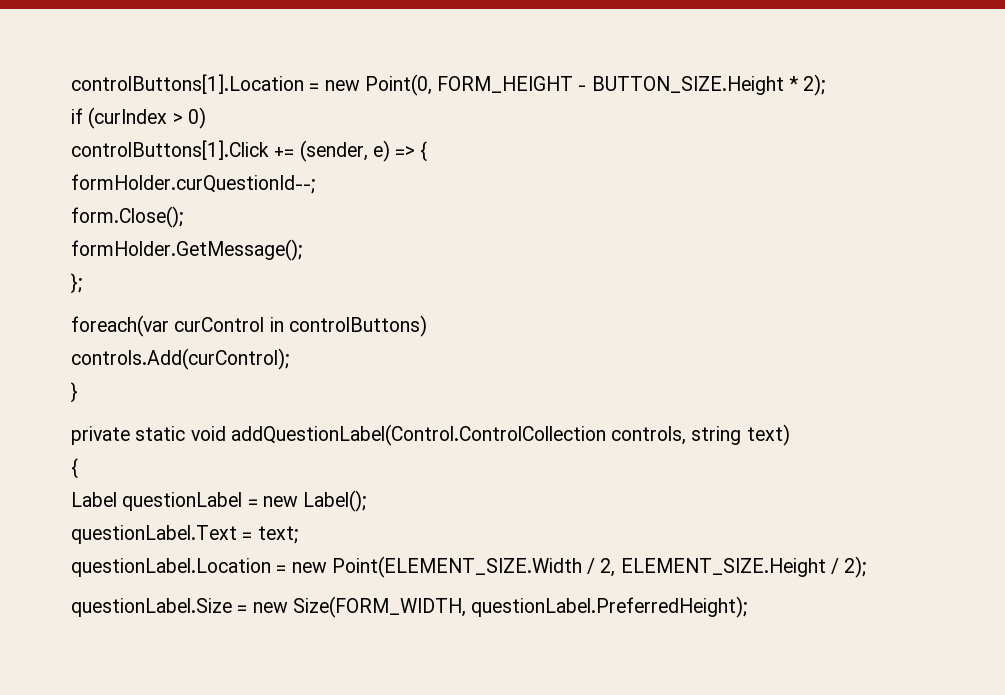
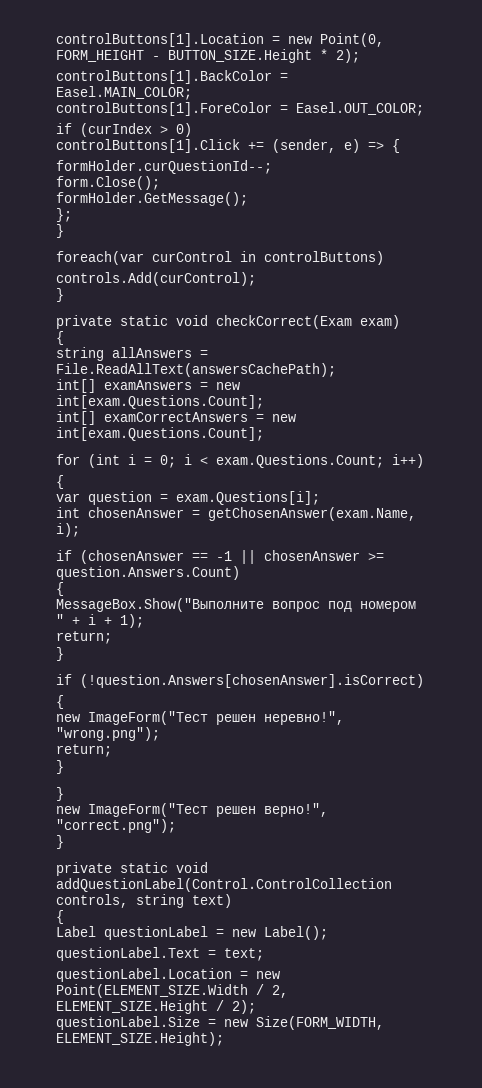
+ controlButtons[1].BackColor = Easel.MAIN_COLOR;
+ controlButtons[1].ForeColor = Easel.OUT_COLOR;
  };
+ }
+ private static void checkCorrect(Exam exam)
+ {
+ string allAnswers = File.ReadAllText(answersCachePath);
+ int[] examAnswers = new int[exam.Questions.Count];
+ int[] examCorrectAnswers = new int[exam.Questions.Count];
+ for (int i = 0; i < exam.Questions.Count; i++)
+ {
+ var question = exam.Questions[i];
+ int chosenAnswer = getChosenAnswer(exam.Name, i);
+ if (chosenAnswer == -1 || chosenAnswer >= question.Answers.Count)
+ {
+ MessageBox.Show("Выполните вопрос под номером " + i + 1);
+ return;
+ }
+ if (!question.Answers[chosenAnswer].isCorrect)
+ {
+ new ImageForm("Тест решен неревно!", "wrong.png");
+ return;
+ }
+ }
+ new ImageForm("Тест решен верно!", "correct.png");
+ }
- questionLabel.Size = new Size(FORM_WIDTH, questionLabel.PreferredHeight);
+ questionLabel.Size = new Size(FORM_WIDTH, ELEMENT_SIZE.Height);

